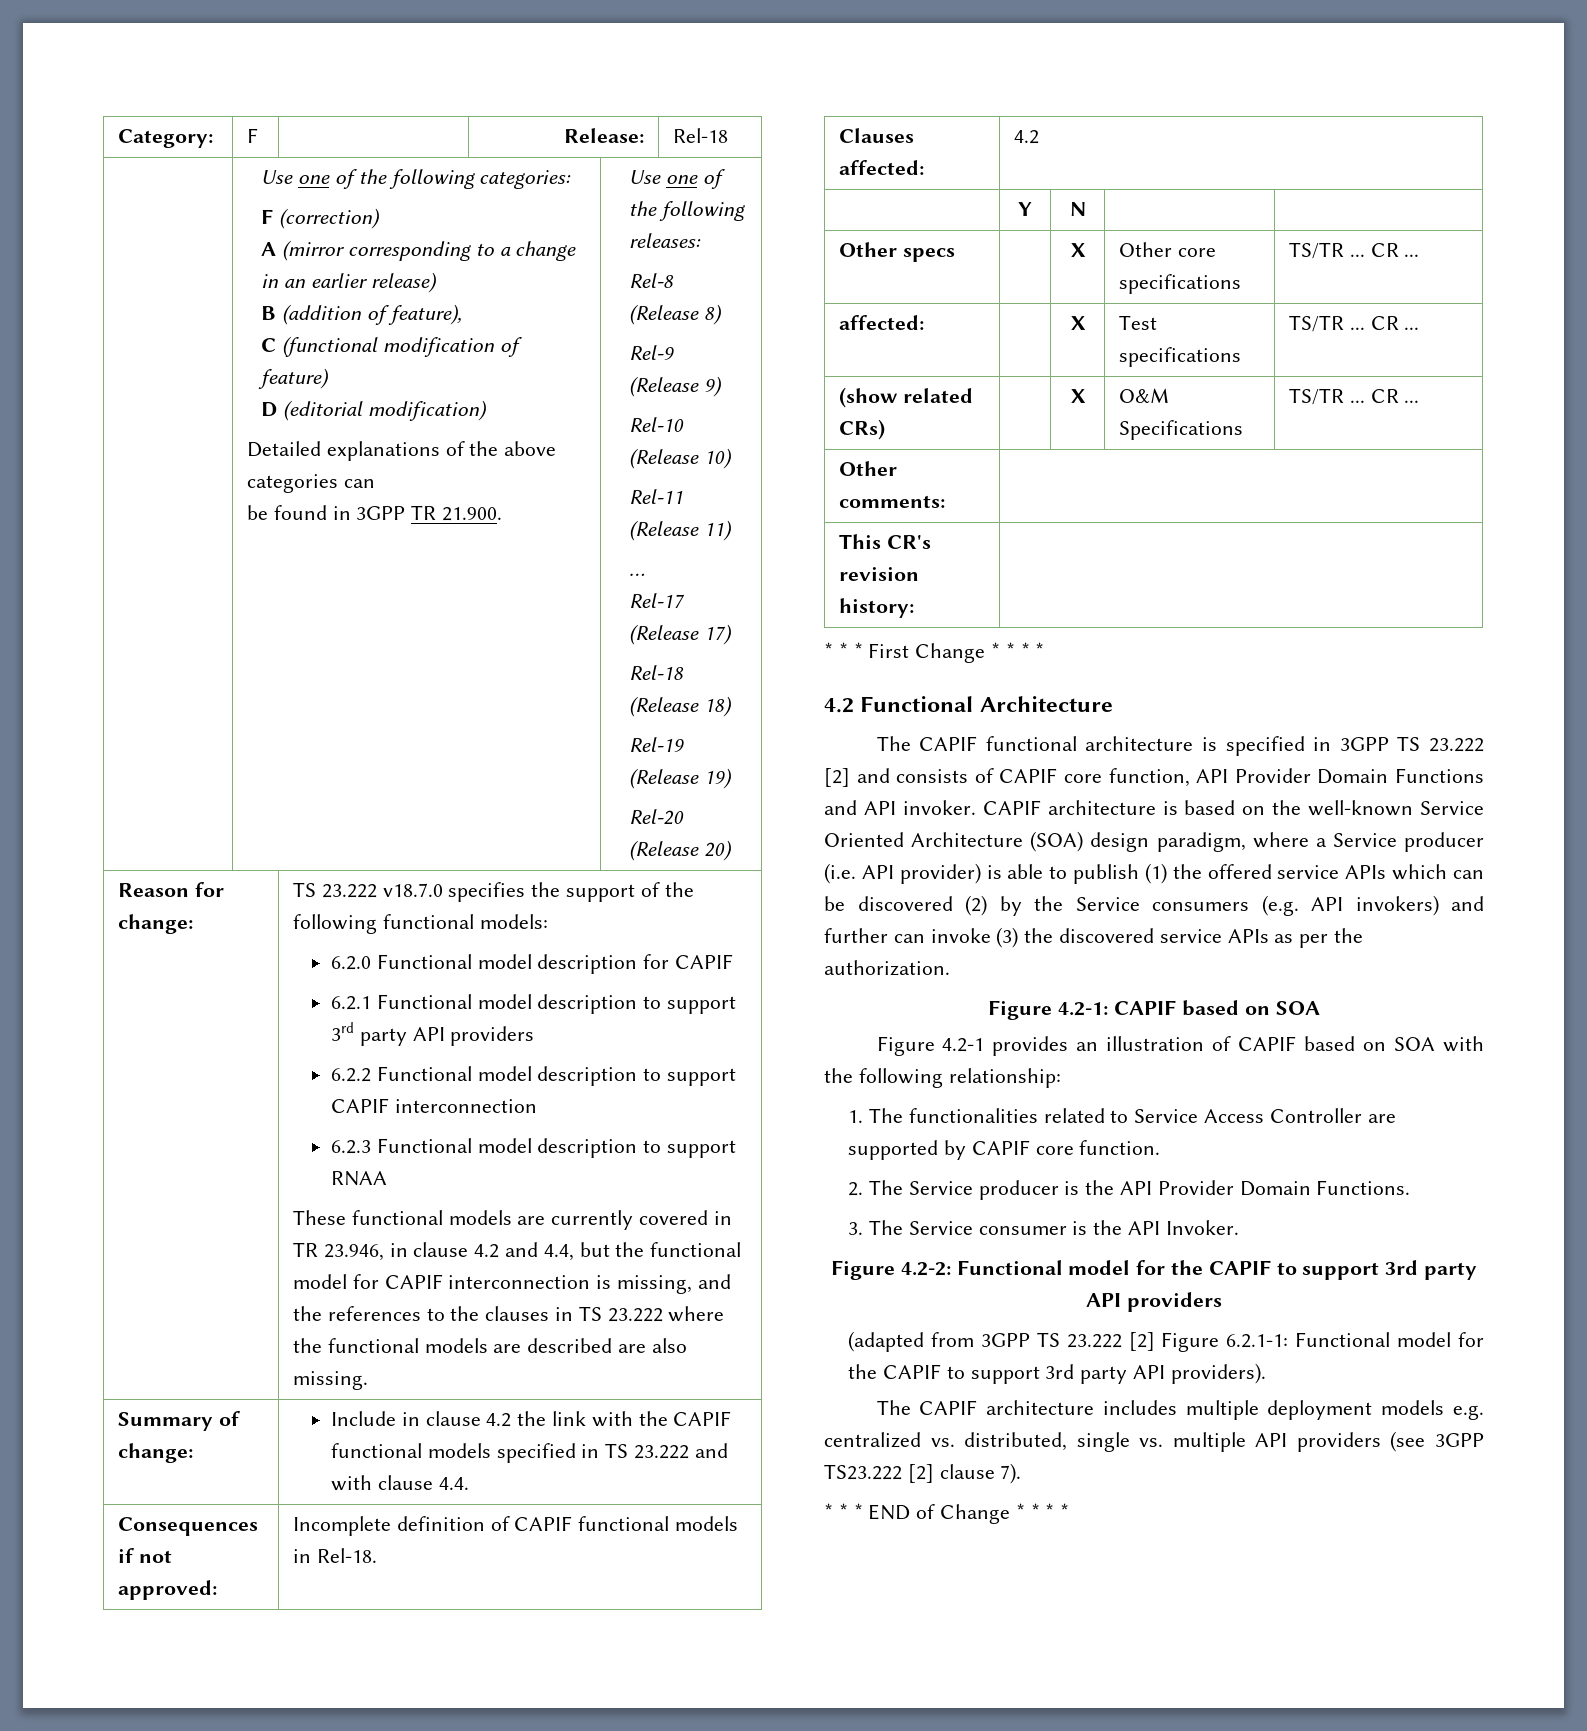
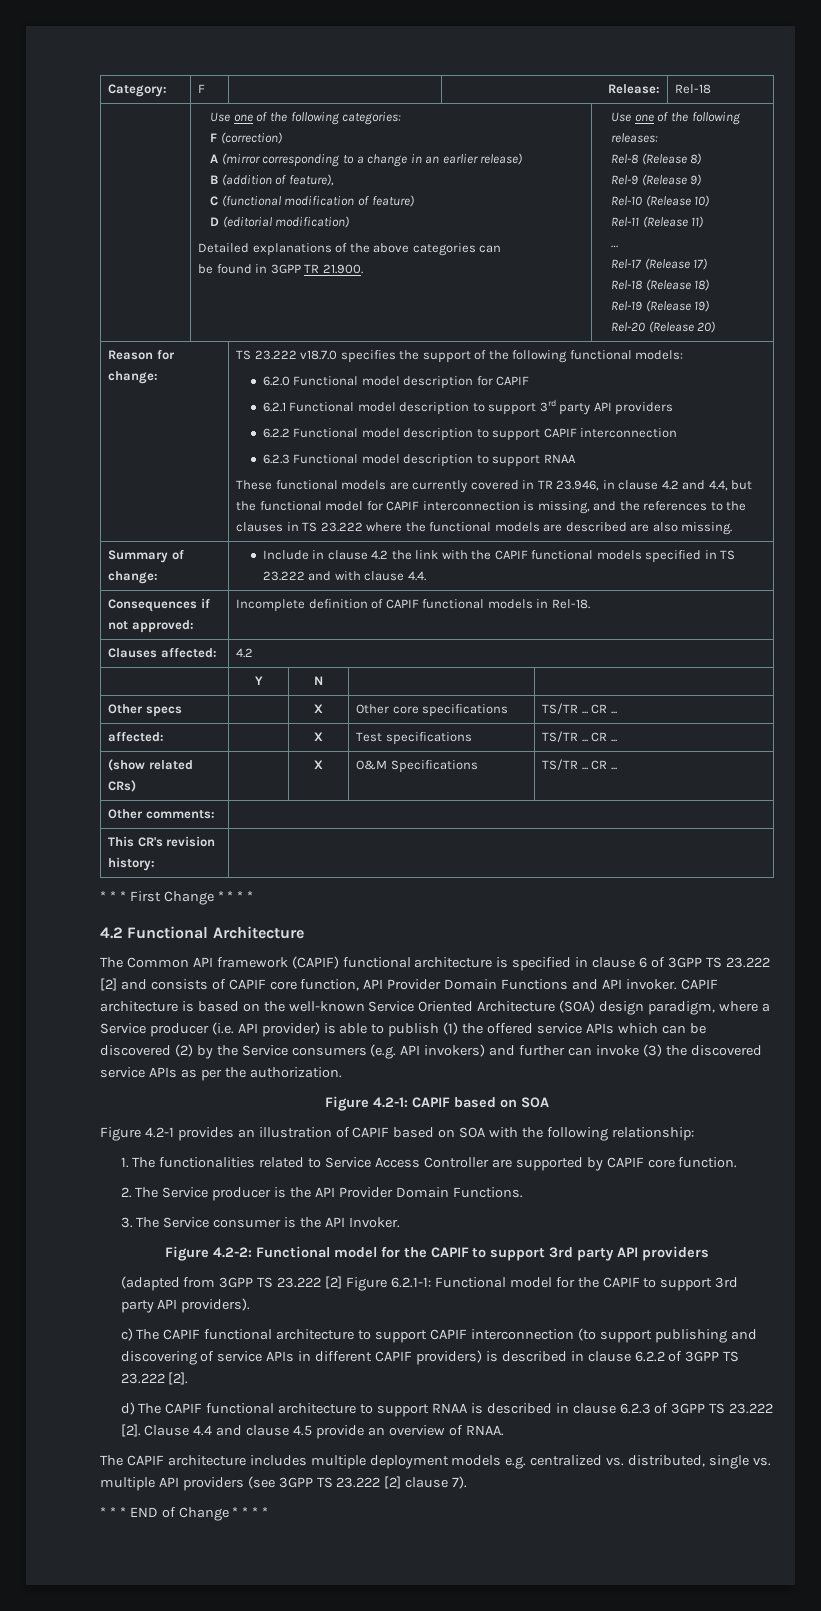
- The CAPIF functional architecture is specified in 3GPP TS 23.222 [2] and consists of CAPIF core function, API Provider Domain Functions and API invoker.
+ The Common API framework (CAPIF) functional architecture is specified in clause 6 of 3GPP TS 23.222 [2] and consists of CAPIF core function, API Provider Domain Functions and API invoker.
+ c) The CAPIF functional architecture to support CAPIF interconnection (to support publishing and discovering of service APIs in different CAPIF providers) is described in clause 6.2.2 of 3GPP TS 23.222 [2].
+ d) The CAPIF functional architecture to support RNAA is described in clause 6.2.3 of 3GPP TS 23.222 [2]. Clause 4.4 and clause 4.5 provide an overview of RNAA.
- The CAPIF architecture includes multiple deployment models e.g. centralized vs. distributed, single vs. multiple API providers (see 3GPP TS23.222 [2] clause 7).
+ The CAPIF architecture includes multiple deployment models e.g. centralized vs. distributed, single vs. multiple API providers (see 3GPP TS 23.222 [2] clause 7).

